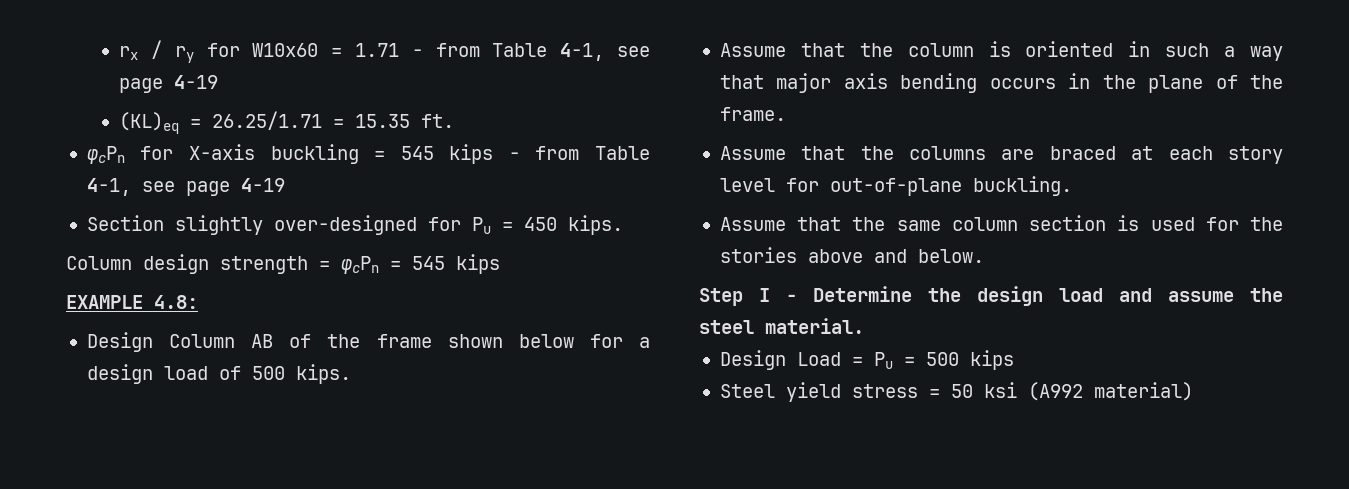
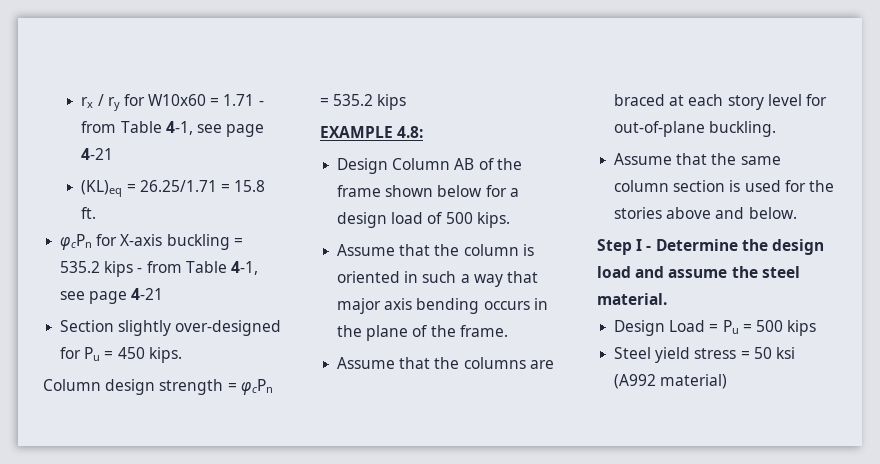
- rx / ry for W10x60 = 1.71 - from Table 4-1, see page 4-19
+ rx / ry for W10x60 = 1.71 - from Table 4-1, see page 4-21
- (KL)eq = 26.25/1.71 = 15.35 ft.
+ (KL)eq = 26.25/1.71 = 15.8 ft.
- φcPn for X-axis buckling = 545 kips - from Table 4-1, see page 4-19
+ φcPn for X-axis buckling = 535.2 kips - from Table 4-1, see page 4-21
- Column design strength = φcPn = 545 kips
+ Column design strength = φcPn = 535.2 kips

